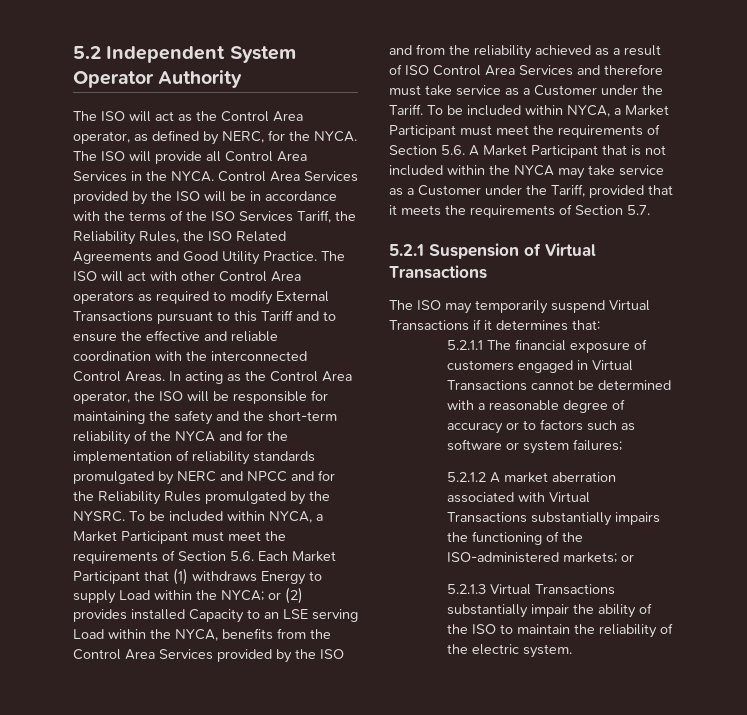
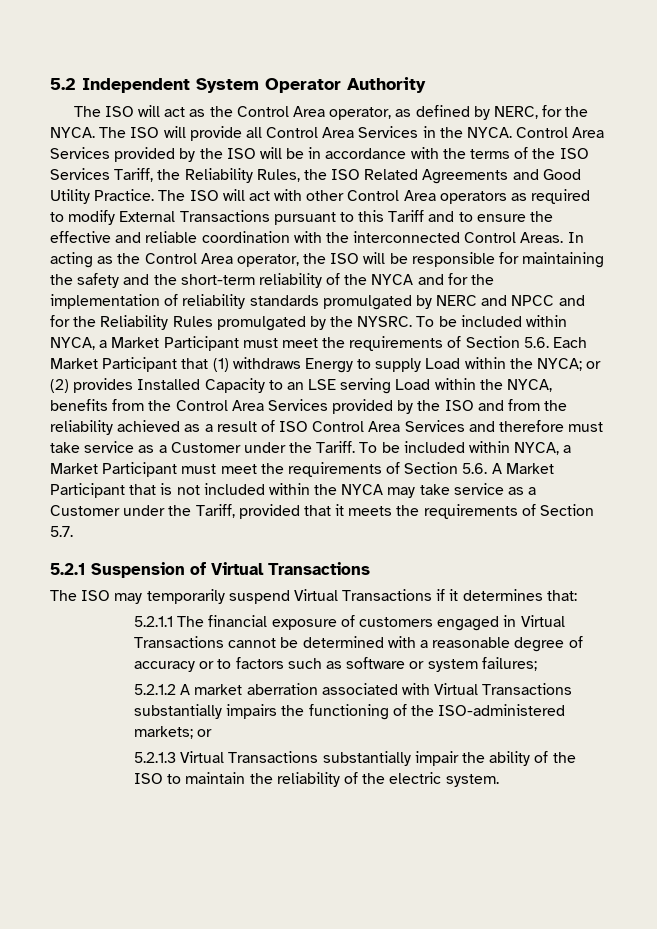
- or (2) provides installed Capacity to an LSE serving Load within the NYCA, benefits from the Control Area Services provided by the ISO and from the reliability achieved as a result of ISO Control Area Services and therefore must take service as a Customer under the Tariff.
+ or (2) provides Installed Capacity to an LSE serving Load within the NYCA, benefits from the Control Area Services provided by the ISO and from the reliability achieved as a result of ISO Control Area Services and therefore must take service as a Customer under the Tariff.

